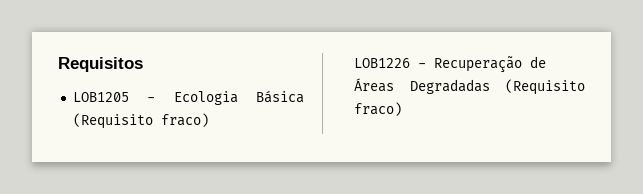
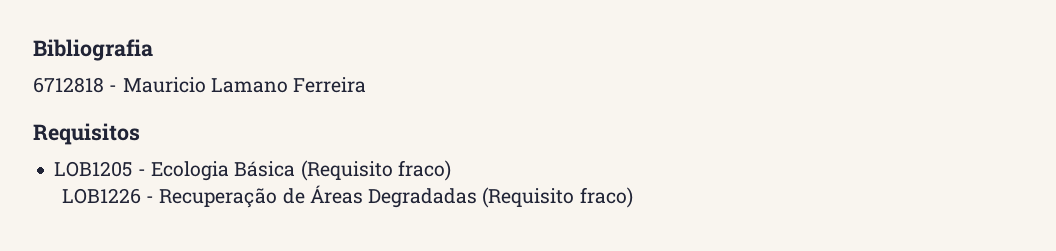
+ Bibliografia
+ 6712818 - Mauricio Lamano Ferreira

